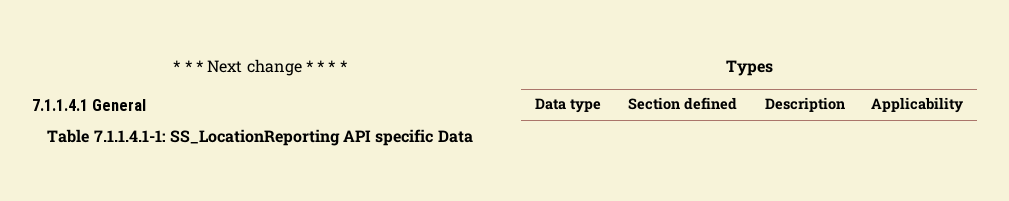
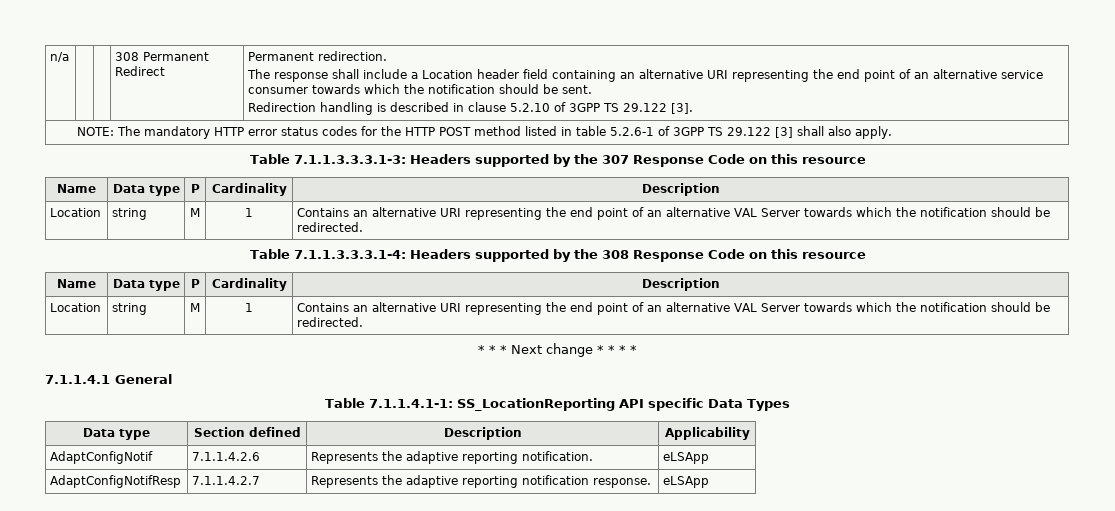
+ n/a | | | 308 Permanent Redirect | Permanent redirection.
+ The response shall include a Location header field containing an alternative URI representing the end point of an alternative service consumer towards which the notification should be sent.
+ Redirection handling is described in clause 5.2.10 of 3GPP TS 29.122 [3].
+ NOTE: The mandatory HTTP error status codes for the HTTP POST method listed in table 5.2.6-1 of 3GPP TS 29.122 [3] shall also apply.
+ Table 7.1.1.3.3.3.1-3: Headers supported by the 307 Response Code on this resource
+ Name | Data type | P | Cardinality | Description
+ Location | string | M | 1 | Contains an alternative URI representing the end point of an alternative VAL Server towards which the notification should be redirected.
+ Table 7.1.1.3.3.3.1-4: Headers supported by the 308 Response Code on this resource
+ Name | Data type | P | Cardinality | Description
+ Location | string | M | 1 | Contains an alternative URI representing the end point of an alternative VAL Server towards which the notification should be redirected.
+ AdaptConfigNotif | 7.1.1.4.2.6 | Represents the adaptive reporting notification. | eLSApp
+ AdaptConfigNotifResp | 7.1.1.4.2.7 | Represents the adaptive reporting notification response. | eLSApp

